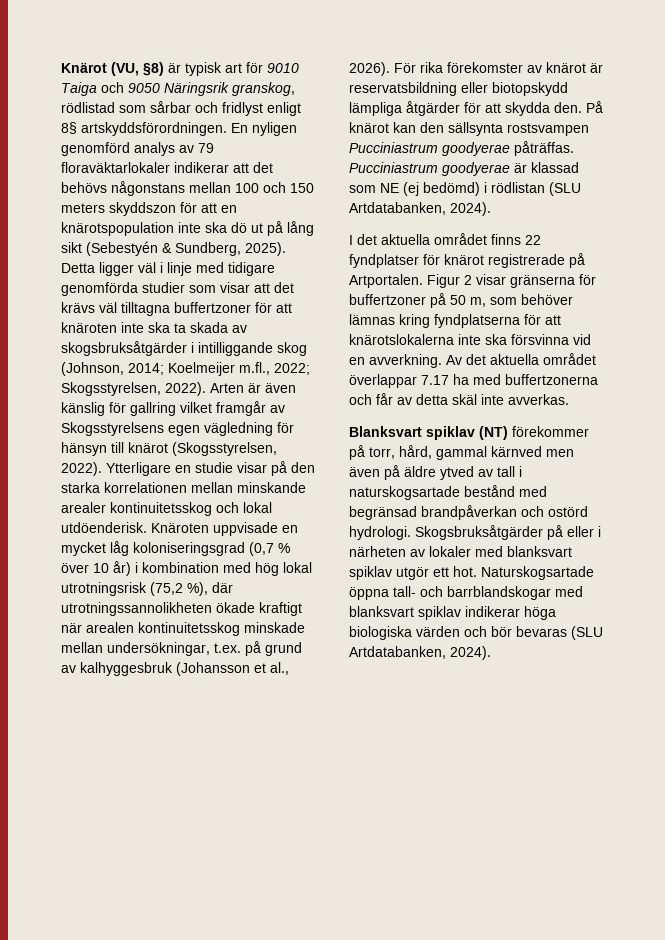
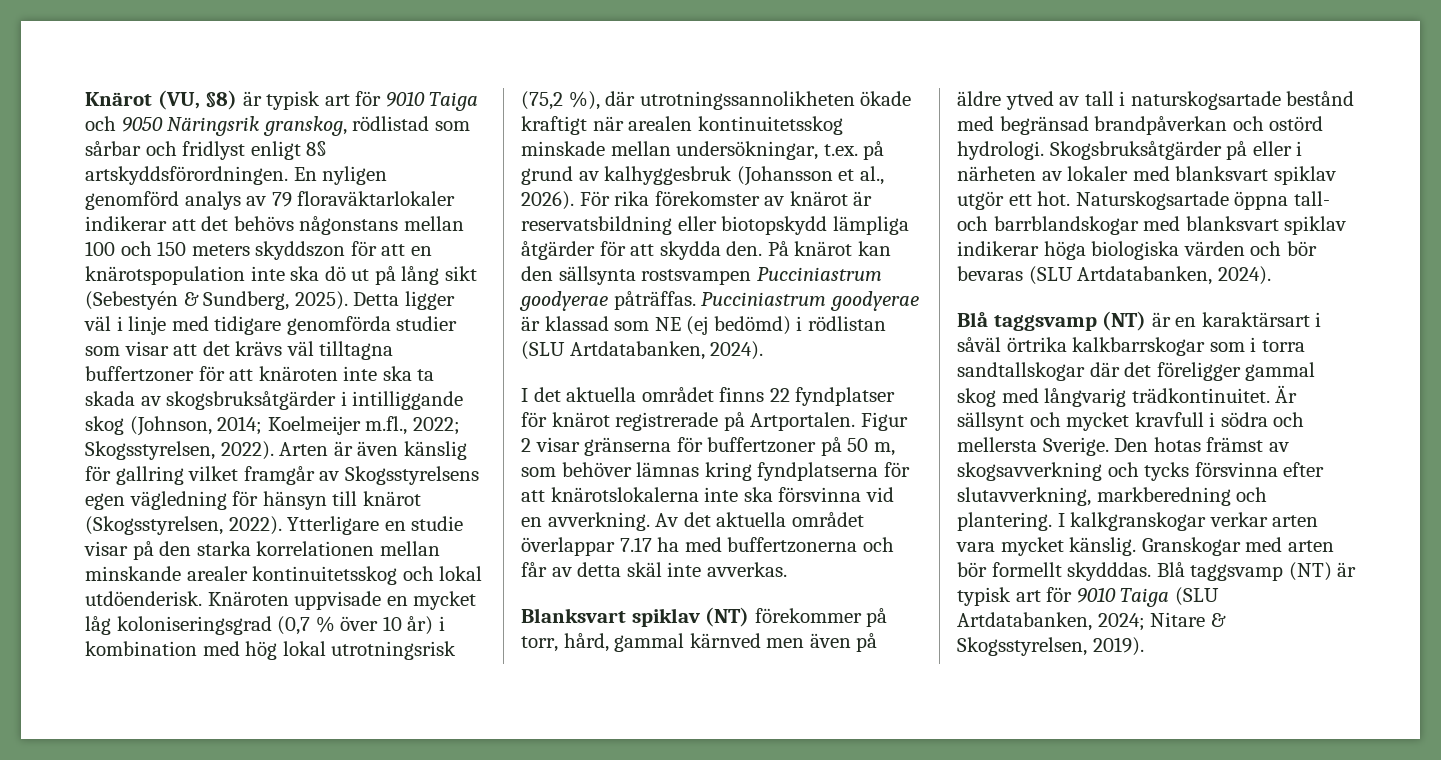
+ Blå taggsvamp (NT) är en karaktärsart i såväl örtrika kalkbarrskogar som i torra sandtallskogar där det föreligger gammal skog med långvarig trädkontinuitet. Är sällsynt och mycket kravfull i södra och mellersta Sverige. Den hotas främst av skogsavverkning och tycks försvinna efter slutavverkning, markberedning och plantering. I kalkgranskogar verkar arten vara mycket känslig. Granskogar med arten bör formellt skydddas. Blå taggsvamp (NT) är typisk art för 9010 Taiga (SLU Artdatabanken, 2024; Nitare & Skogsstyrelsen, 2019).

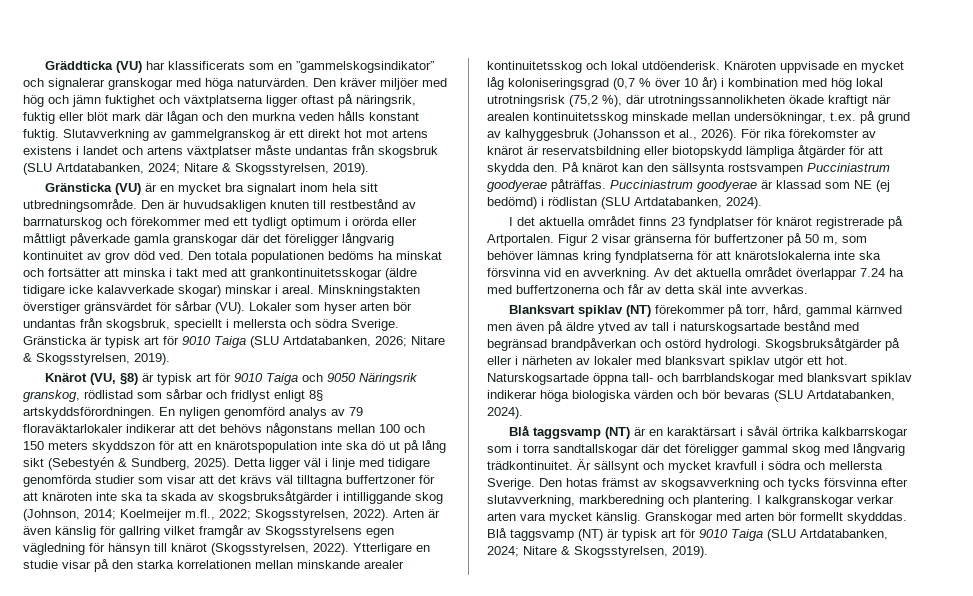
+ Gräddticka (VU) har klassificerats som en ”gammelskogsindikator” och signalerar granskogar med höga naturvärden. Den kräver miljöer med hög och jämn fuktighet och växtplatserna ligger oftast på näringsrik, fuktig eller blöt mark där lågan och den murkna veden hålls konstant fuktig. Slutavverkning av gammelgranskog är ett direkt hot mot artens existens i landet och artens växtplatser måste undantas från skogsbruk (SLU Artdatabanken, 2024; Nitare & Skogsstyrelsen, 2019).
+ Gränsticka (VU) är en mycket bra signalart inom hela sitt utbredningsområde. Den är huvudsakligen knuten till restbestånd av barrnaturskog och förekommer med ett tydligt optimum i orörda eller måttligt påverkade gamla granskogar där det föreligger långvarig kontinuitet av grov död ved. Den totala populationen bedöms ha minskat och fortsätter att minska i takt med att grankontinuitetsskogar (äldre tidigare icke kalavverkade skogar) minskar i areal. Minskningstakten överstiger gränsvärdet för sårbar (VU). Lokaler som hyser arten bör undantas från skogsbruk, speciellt i mellersta och södra Sverige. Gränsticka är typisk art för 9010 Taiga (SLU Artdatabanken, 2026; Nitare & Skogsstyrelsen, 2019).
- I det aktuella området finns 22 fyndplatser för knärot registrerade på Artportalen.
+ I det aktuella området finns 23 fyndplatser för knärot registrerade på Artportalen.
- Av det aktuella området överlappar 7.17 ha med buffertzonerna och får av detta skäl inte avverkas.
+ Av det aktuella området överlappar 7.24 ha med buffertzonerna och får av detta skäl inte avverkas.

